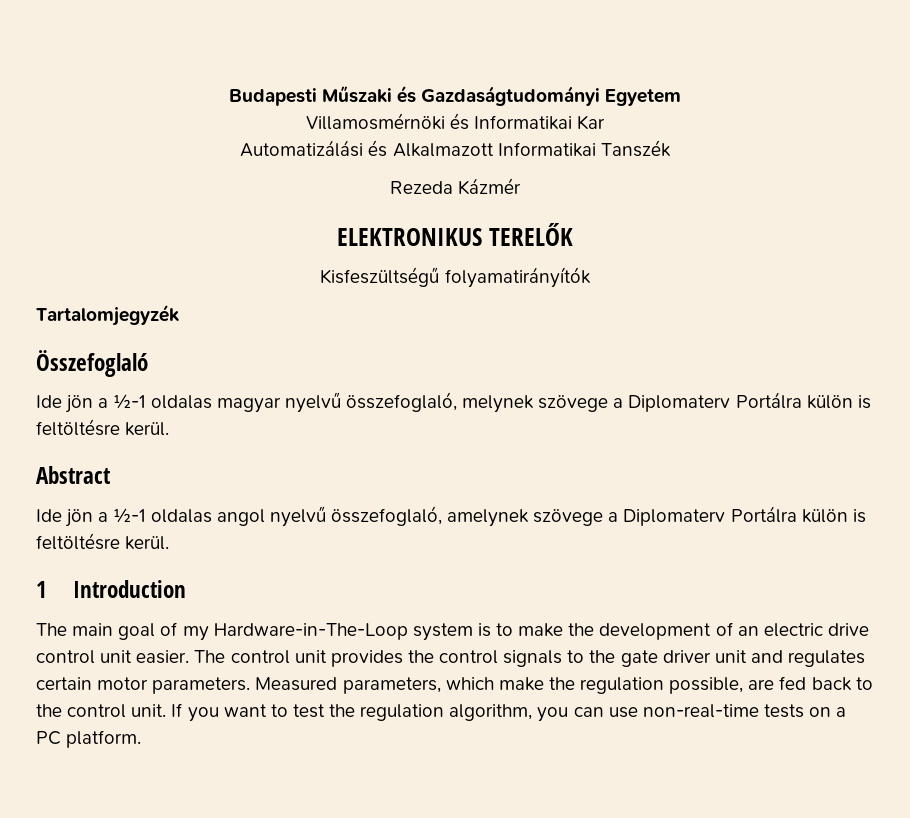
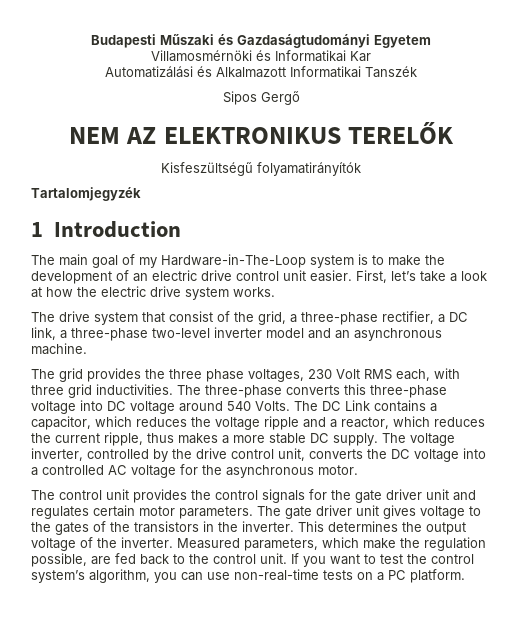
- Rezeda Kázmér
- ELEKTRONIKUS TERELŐK
+ Sipos Gergő
+ NEM AZ ELEKTRONIKUS TERELŐK
- Összefoglaló
- Ide jön a ½-1 oldalas magyar nyelvű összefoglaló, melynek szövege a Diplomaterv Portálra külön is feltöltésre kerül.
- Abstract
- Ide jön a ½-1 oldalas angol nyelvű összefoglaló, amelynek szövege a Diplomaterv Portálra külön is feltöltésre kerül.
- The main goal of my Hardware-in-The-Loop system is to make the development of an electric drive control unit easier. The control unit provides the control signals to the gate driver unit and regulates certain motor parameters.
+ The main goal of my Hardware-in-The-Loop system is to make the development of an electric drive control unit easier. First, let’s take a look at how the electric drive system works.
+ The drive system that consist of the grid, a three-phase rectifier, a DC link, a three-phase two-level inverter model and an asynchronous machine.
+ The grid provides the three phase voltages, 230 Volt RMS each, with three grid inductivities. The three-phase converts this three-phase voltage into DC voltage around 540 Volts. The DC Link contains a capacitor, which reduces the voltage ripple and a reactor, which reduces the current ripple, thus makes a more stable DC supply. The voltage inverter, controlled by the drive control unit, converts the DC voltage into a controlled AC voltage for the asynchronous motor.
+ The control unit provides the control signals for the gate driver unit and regulates certain motor parameters.
+ The gate driver unit gives voltage to the gates of the transistors in the inverter. This determines the output voltage of the inverter.
- If you want to test the regulation algorithm, you can use non-real-time tests on a PC platform.
+ If you want to test the control system’s algorithm, you can use non-real-time tests on a PC platform.

